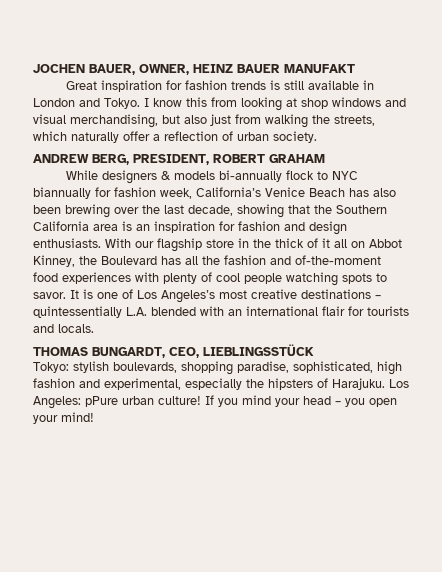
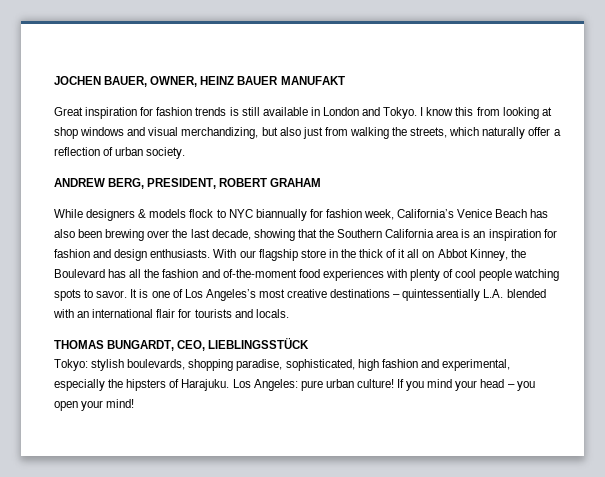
- I know this from looking at shop windows and visual merchandising, but also just from walking the streets, which naturally offer a reflection of urban society.
+ I know this from looking at shop windows and visual merchandizing, but also just from walking the streets, which naturally offer a reflection of urban society.
- While designers & models bi-annually flock to NYC biannually for fashion week, California’s Venice Beach has also been brewing over the last decade, showing that the Southern California area is an inspiration for fashion and design enthusiasts.
+ While designers & models flock to NYC biannually for fashion week, California’s Venice Beach has also been brewing over the last decade, showing that the Southern California area is an inspiration for fashion and design enthusiasts.
- Los Angeles: pPure urban culture!
+ Los Angeles: pure urban culture!

